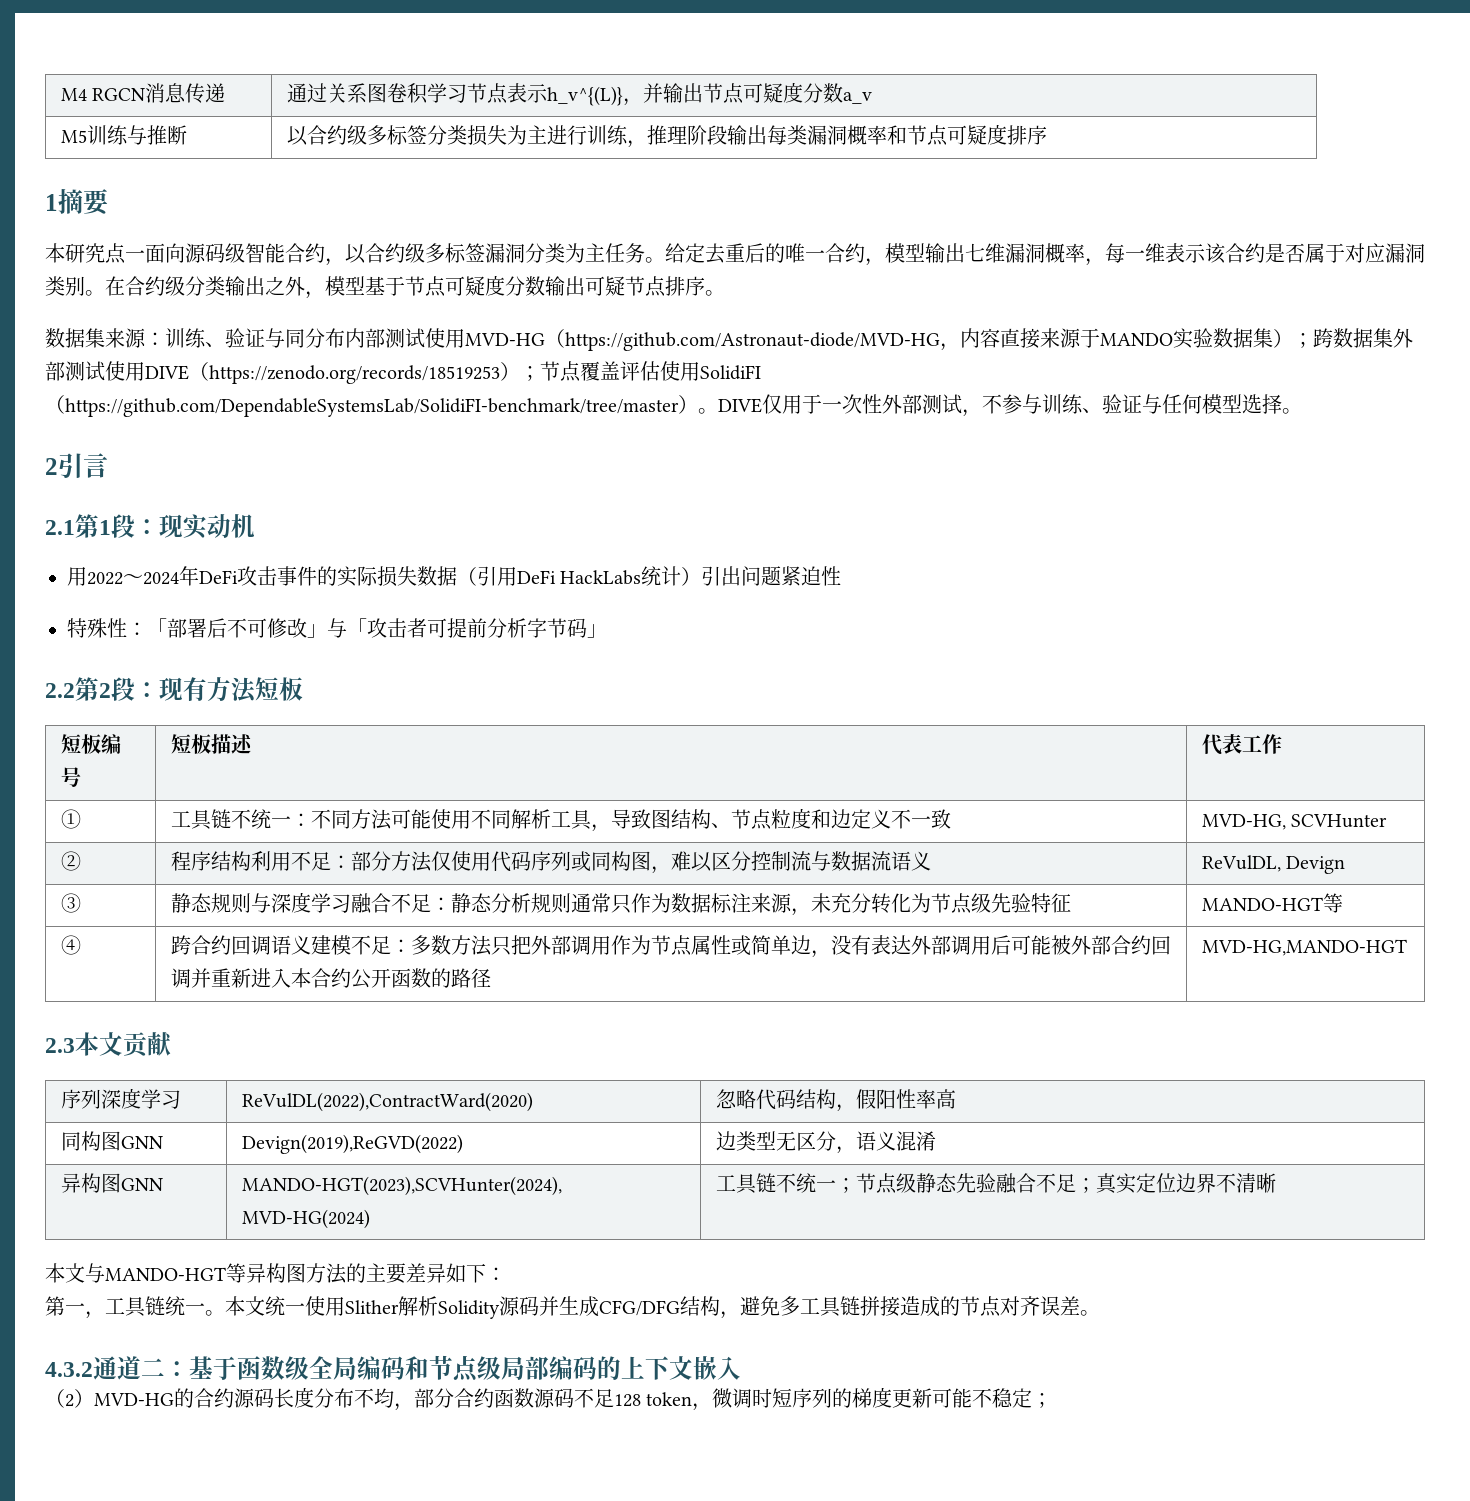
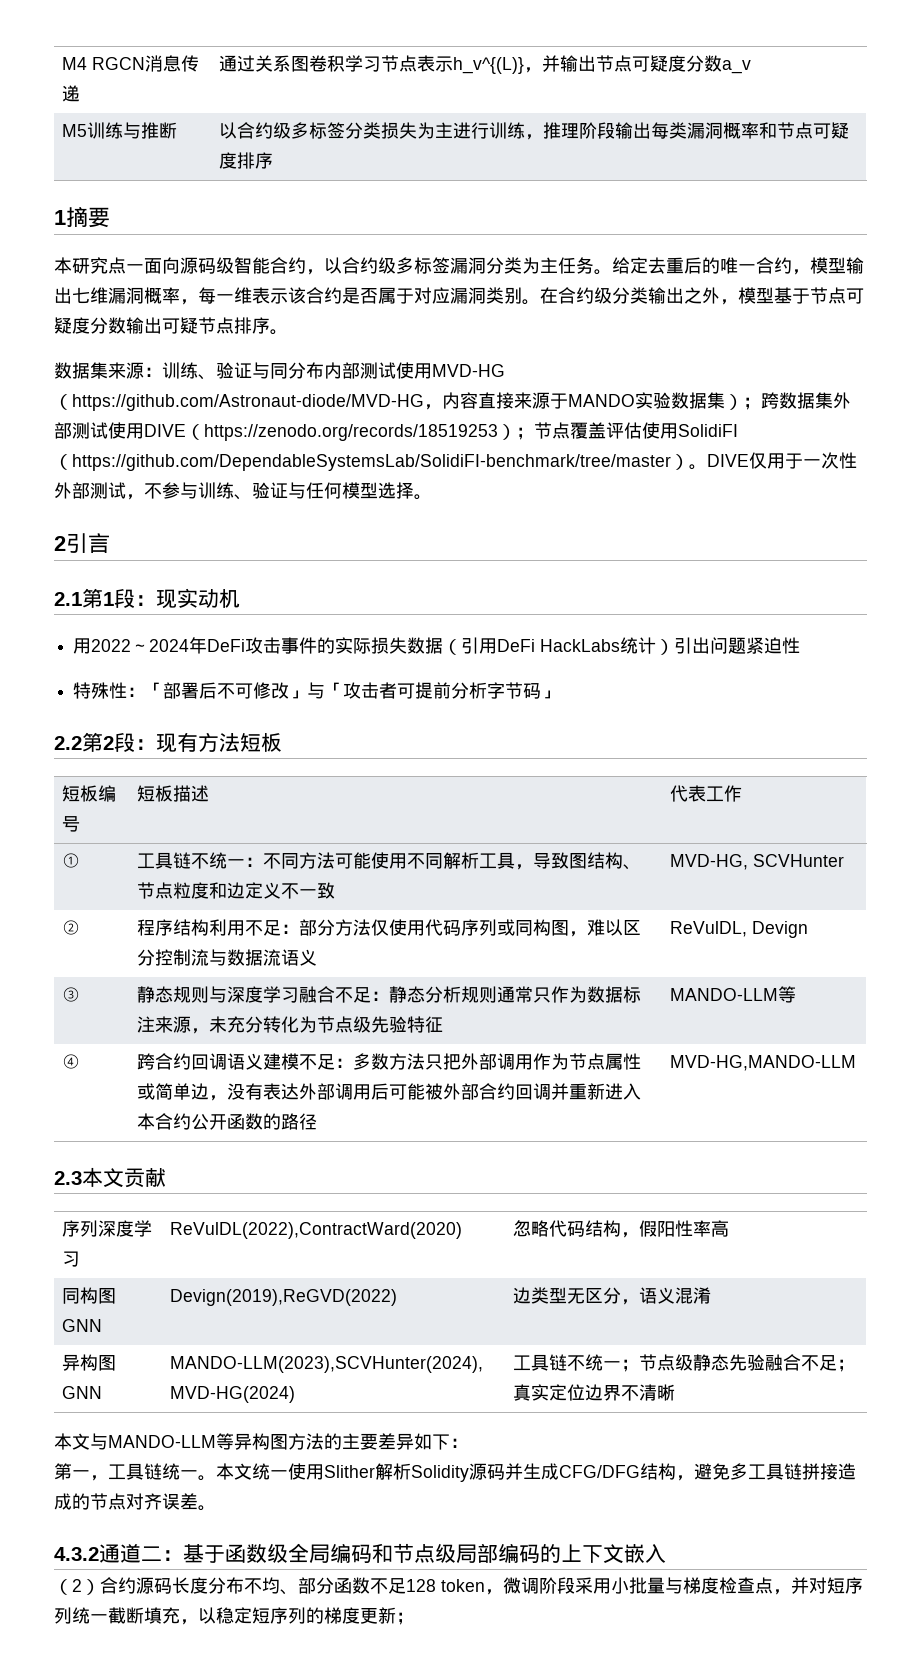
- ③ | 静态规则与深度学习融合不足：静态分析规则通常只作为数据标注来源，未充分转化为节点级先验特征 | MANDO-HGT等
+ ③ | 静态规则与深度学习融合不足：静态分析规则通常只作为数据标注来源，未充分转化为节点级先验特征 | MANDO-LLM等
- ④ | 跨合约回调语义建模不足：多数方法只把外部调用作为节点属性或简单边，没有表达外部调用后可能被外部合约回调并重新进入本合约公开函数的路径 | MVD-HG,MANDO-HGT
+ ④ | 跨合约回调语义建模不足：多数方法只把外部调用作为节点属性或简单边，没有表达外部调用后可能被外部合约回调并重新进入本合约公开函数的路径 | MVD-HG,MANDO-LLM
- 异构图GNN | MANDO-HGT(2023),SCVHunter(2024), MVD-HG(2024) | 工具链不统一；节点级静态先验融合不足；真实定位边界不清晰
+ 异构图GNN | MANDO-LLM(2023),SCVHunter(2024), MVD-HG(2024) | 工具链不统一；节点级静态先验融合不足；真实定位边界不清晰
- 本文与MANDO-HGT等异构图方法的主要差异如下：
+ 本文与MANDO-LLM等异构图方法的主要差异如下：
- （2）MVD-HG的合约源码长度分布不均，部分合约函数源码不足128 token，微调时短序列的梯度更新可能不稳定；
+ （2）合约源码长度分布不均、部分函数不足128 token，微调阶段采用小批量与梯度检查点，并对短序列统一截断填充，以稳定短序列的梯度更新；

